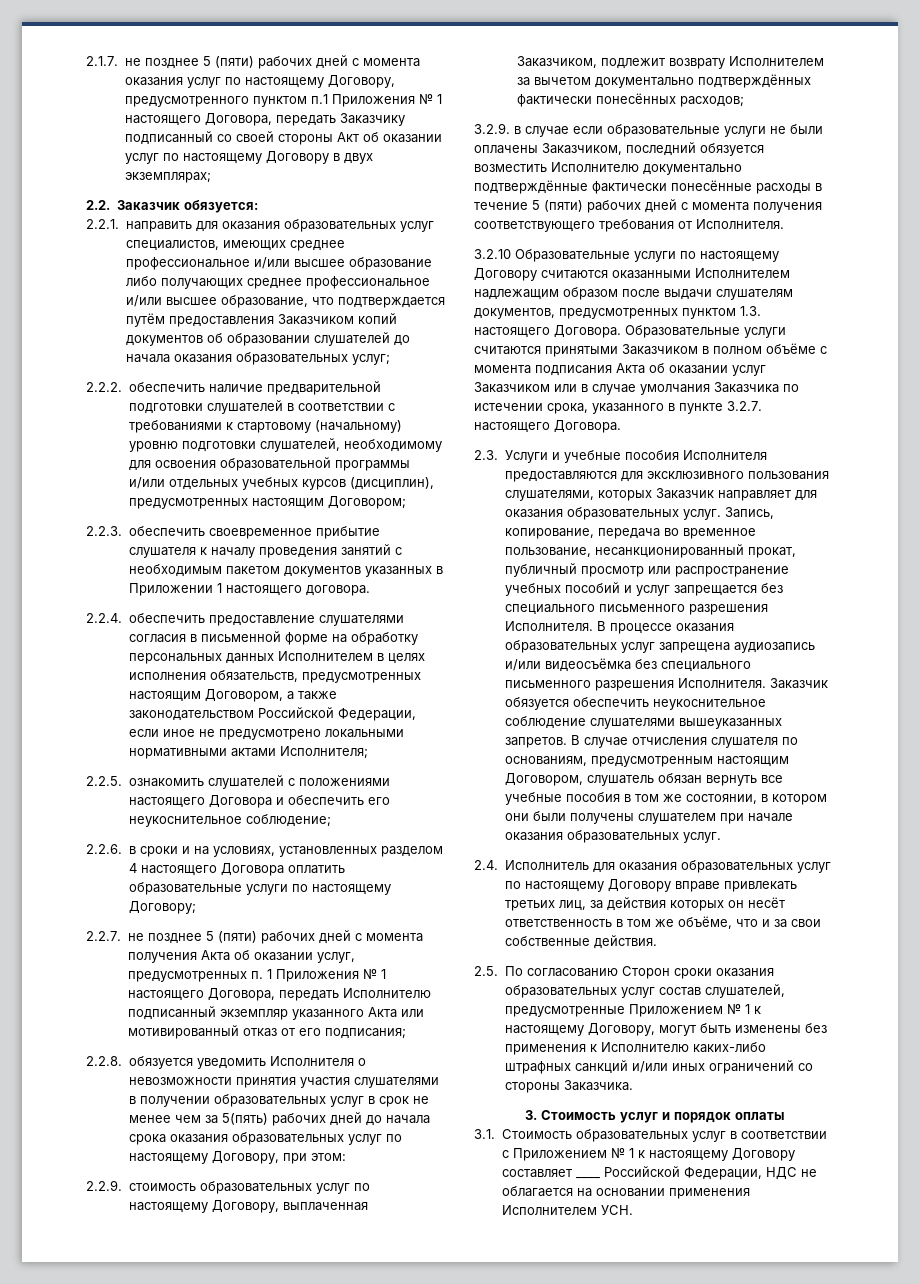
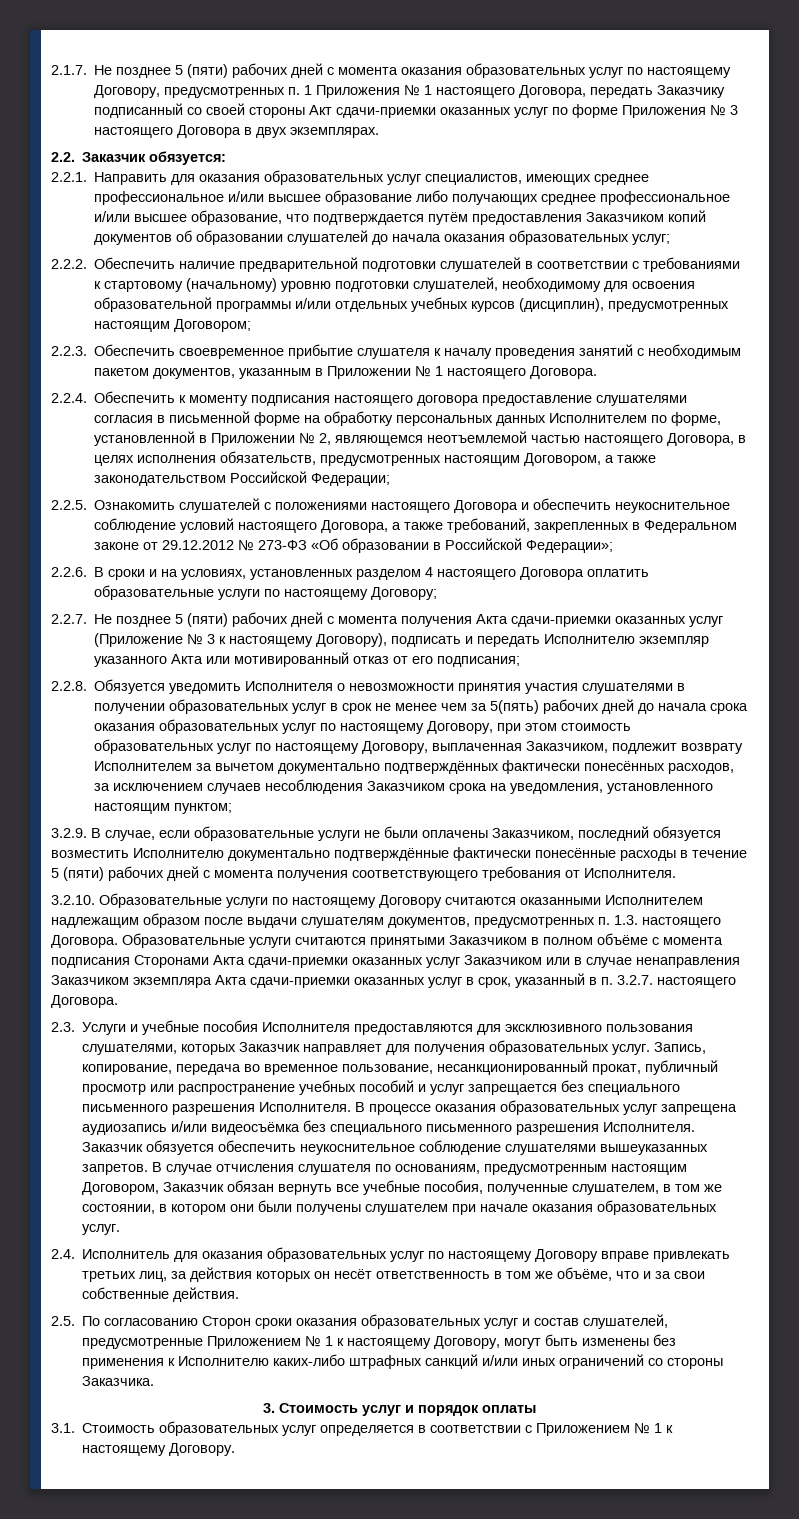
- 2.1.7. не позднее 5 (пяти) рабочих дней с момента оказания услуг по настоящему Договору, предусмотренного пунктом п.1 Приложения № 1 настоящего Договора, передать Заказчику подписанный со своей стороны Акт об оказании услуг по настоящему Договору в двух экземплярах;
+ 2.1.7. Не позднее 5 (пяти) рабочих дней с момента оказания образовательных услуг по настоящему Договору, предусмотренных п. 1 Приложения № 1 настоящего Договора, передать Заказчику подписанный со своей стороны Акт сдачи-приемки оказанных услуг по форме Приложения № 3 настоящего Договора в двух экземплярах.
- 2.2.1. направить для оказания образовательных услуг специалистов, имеющих среднее профессиональное и/или высшее образование либо получающих среднее профессиональное и/или высшее образование, что подтверждается путём предоставления Заказчиком копий документов об образовании слушателей до начала оказания образовательных услуг;
+ 2.2.1. Направить для оказания образовательных услуг специалистов, имеющих среднее профессиональное и/или высшее образование либо получающих среднее профессиональное и/или высшее образование, что подтверждается путём предоставления Заказчиком копий документов об образовании слушателей до начала оказания образовательных услуг;
- 2.2.2. обеспечить наличие предварительной подготовки слушателей в соответствии с требованиями к стартовому (начальному) уровню подготовки слушателей, необходимому для освоения образовательной программы и/или отдельных учебных курсов (дисциплин), предусмотренных настоящим Договором;
+ 2.2.2. Обеспечить наличие предварительной подготовки слушателей в соответствии с требованиями к стартовому (начальному) уровню подготовки слушателей, необходимому для освоения образовательной программы и/или отдельных учебных курсов (дисциплин), предусмотренных настоящим Договором;
- 2.2.3. обеспечить своевременное прибытие слушателя к началу проведения занятий с необходимым пакетом документов указанных в Приложении 1 настоящего договора.
+ 2.2.3. Обеспечить своевременное прибытие слушателя к началу проведения занятий с необходимым пакетом документов, указанным в Приложении № 1 настоящего Договора.
- 2.2.4. обеспечить предоставление слушателями согласия в письменной форме на обработку персональных данных Исполнителем в целях исполнения обязательств, предусмотренных настоящим Договором, а также законодательством Российской Федерации, если иное не предусмотрено локальными нормативными актами Исполнителя;
+ 2.2.4. Обеспечить к моменту подписания настоящего договора предоставление слушателями согласия в письменной форме на обработку персональных данных Исполнителем по форме, установленной в Приложении № 2, являющемся неотъемлемой частью настоящего Договора, в целях исполнения обязательств, предусмотренных настоящим Договором, а также законодательством Российской Федерации;
- 2.2.5. ознакомить слушателей с положениями настоящего Договора и обеспечить его неукоснительное соблюдение;
+ 2.2.5. Ознакомить слушателей с положениями настоящего Договора и обеспечить неукоснительное соблюдение условий настоящего Договора, а также требований, закрепленных в Федеральном законе от 29.12.2012 № 273-ФЗ «Об образовании в Российской Федерации»;
- 2.2.6. в сроки и на условиях, установленных разделом 4 настоящего Договора оплатить образовательные услуги по настоящему Договору;
+ 2.2.6. В сроки и на условиях, установленных разделом 4 настоящего Договора оплатить образовательные услуги по настоящему Договору;
- 2.2.7. не позднее 5 (пяти) рабочих дней с момента получения Акта об оказании услуг, предусмотренных п. 1 Приложения № 1 настоящего Договора, передать Исполнителю подписанный экземпляр указанного Акта или мотивированный отказ от его подписания;
+ 2.2.7. Не позднее 5 (пяти) рабочих дней с момента получения Акта сдачи-приемки оказанных услуг (Приложение № 3 к настоящему Договору), подписать и передать Исполнителю экземпляр указанного Акта или мотивированный отказ от его подписания;
- 2.2.8. обязуется уведомить Исполнителя о невозможности принятия участия слушателями в получении образовательных услуг в срок не менее чем за 5(пять) рабочих дней до начала срока оказания образовательных услуг по настоящему Договору, при этом:
- 2.2.9. стоимость образовательных услуг по настоящему Договору, выплаченная Заказчиком, подлежит возврату Исполнителем за вычетом документально подтверждённых фактически понесённых расходов;
+ 2.2.8. Обязуется уведомить Исполнителя о невозможности принятия участия слушателями в получении образовательных услуг в срок не менее чем за 5(пять) рабочих дней до начала срока оказания образовательных услуг по настоящему Договору, при этом стоимость образовательных услуг по настоящему Договору, выплаченная Заказчиком, подлежит возврату Исполнителем за вычетом документально подтверждённых фактически понесённых расходов, за исключением случаев несоблюдения Заказчиком срока на уведомления, установленного настоящим пунктом;
- 3.2.9. в случае если образовательные услуги не были оплачены Заказчиком, последний обязуется возместить Исполнителю документально подтверждённые фактически понесённые расходы в течение 5 (пяти) рабочих дней с момента получения соответствующего требования от Исполнителя.
+ 3.2.9. В случае, если образовательные услуги не были оплачены Заказчиком, последний обязуется возместить Исполнителю документально подтверждённые фактически понесённые расходы в течение 5 (пяти) рабочих дней с момента получения соответствующего требования от Исполнителя.
- 3.2.10 Образовательные услуги по настоящему Договору считаются оказанными Исполнителем надлежащим образом после выдачи слушателям документов, предусмотренных пунктом 1.3. настоящего Договора.
+ 3.2.10. Образовательные услуги по настоящему Договору считаются оказанными Исполнителем надлежащим образом после выдачи слушателям документов, предусмотренных п. 1.3. настоящего Договора.
- Образовательные услуги считаются принятыми Заказчиком в полном объёме с момента подписания Акта об оказании услуг Заказчиком или в случае умолчания Заказчика по истечении срока, указанного в пункте 3.2.7. настоящего Договора.
+ Образовательные услуги считаются принятыми Заказчиком в полном объёме с момента подписания Сторонами Акта сдачи-приемки оказанных услуг Заказчиком или в случае ненаправления Заказчиком экземпляра Акта сдачи-приемки оказанных услуг в срок, указанный в п. 3.2.7. настоящего Договора.
- 2.3. Услуги и учебные пособия Исполнителя предоставляются для эксклюзивного пользования слушателями, которых Заказчик направляет для оказания образовательных услуг.
+ 2.3. Услуги и учебные пособия Исполнителя предоставляются для эксклюзивного пользования слушателями, которых Заказчик направляет для получения образовательных услуг.
- В случае отчисления слушателя по основаниям, предусмотренным настоящим Договором, слушатель обязан вернуть все учебные пособия в том же состоянии, в котором они были получены слушателем при начале оказания образовательных услуг.
+ В случае отчисления слушателя по основаниям, предусмотренным настоящим Договором, Заказчик обязан вернуть все учебные пособия, полученные слушателем, в том же состоянии, в котором они были получены слушателем при начале оказания образовательных услуг.
- 2.5. По согласованию Сторон сроки оказания образовательных услуг состав слушателей, предусмотренные Приложением № 1 к настоящему Договору, могут быть изменены без применения к Исполнителю каких-либо штрафных санкций и/или иных ограничений со стороны Заказчика.
+ 2.5. По согласованию Сторон сроки оказания образовательных услуг и состав слушателей, предусмотренные Приложением № 1 к настоящему Договору, могут быть изменены без применения к Исполнителю каких-либо штрафных санкций и/или иных ограничений со стороны Заказчика.
- 3.1. Стоимость образовательных услуг в соответствии с Приложением № 1 к настоящему Договору составляет ____ Российской Федерации, НДС не облагается на основании применения Исполнителем УСН.
+ 3.1. Стоимость образовательных услуг определяется в соответствии с Приложением № 1 к настоящему Договору.

